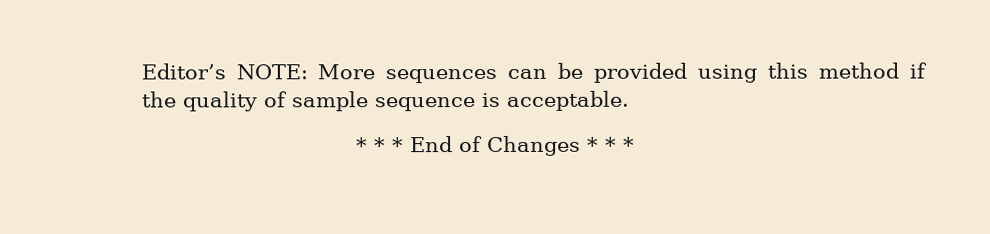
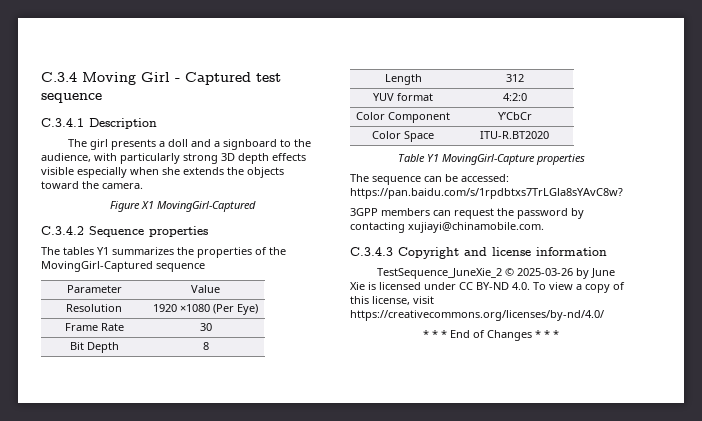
- Editor’s NOTE: More sequences can be provided using this method if the quality of sample sequence is acceptable.
+ C.3.4 Moving Girl - Captured test sequence
+ C.3.4.1 Description
+ The girl presents a doll and a signboard to the audience, with particularly strong 3D depth effects visible especially when she extends the objects toward the camera.
+ Figure X1 MovingGirl-Captured
+ C.3.4.2 Sequence properties
+ The tables Y1 summarizes the properties of the MovingGirl-Captured sequence
+ Parameter | Value
+ Resolution | 1920 ×1080 (Per Eye)
+ Frame Rate | 30
+ Bit Depth | 8
+ Length | 312
+ YUV format | 4:2:0
+ Color Component | Y’CbCr
+ Color Space | ITU-R.BT2020
+ Table Y1 MovingGirl-Capture properties
+ The sequence can be accessed: https://pan.baidu.com/s/1rpdbtxs7TrLGla8sYAvC8w?
+ 3GPP members can request the password by contacting xujiayi@chinamobile.com.
+ C.3.4.3 Copyright and license information
+ TestSequence_JuneXie_2 © 2025-03-26 by June Xie is licensed under CC BY-ND 4.0. To view a copy of this license, visit https://creativecommons.org/licenses/by-nd/4.0/

